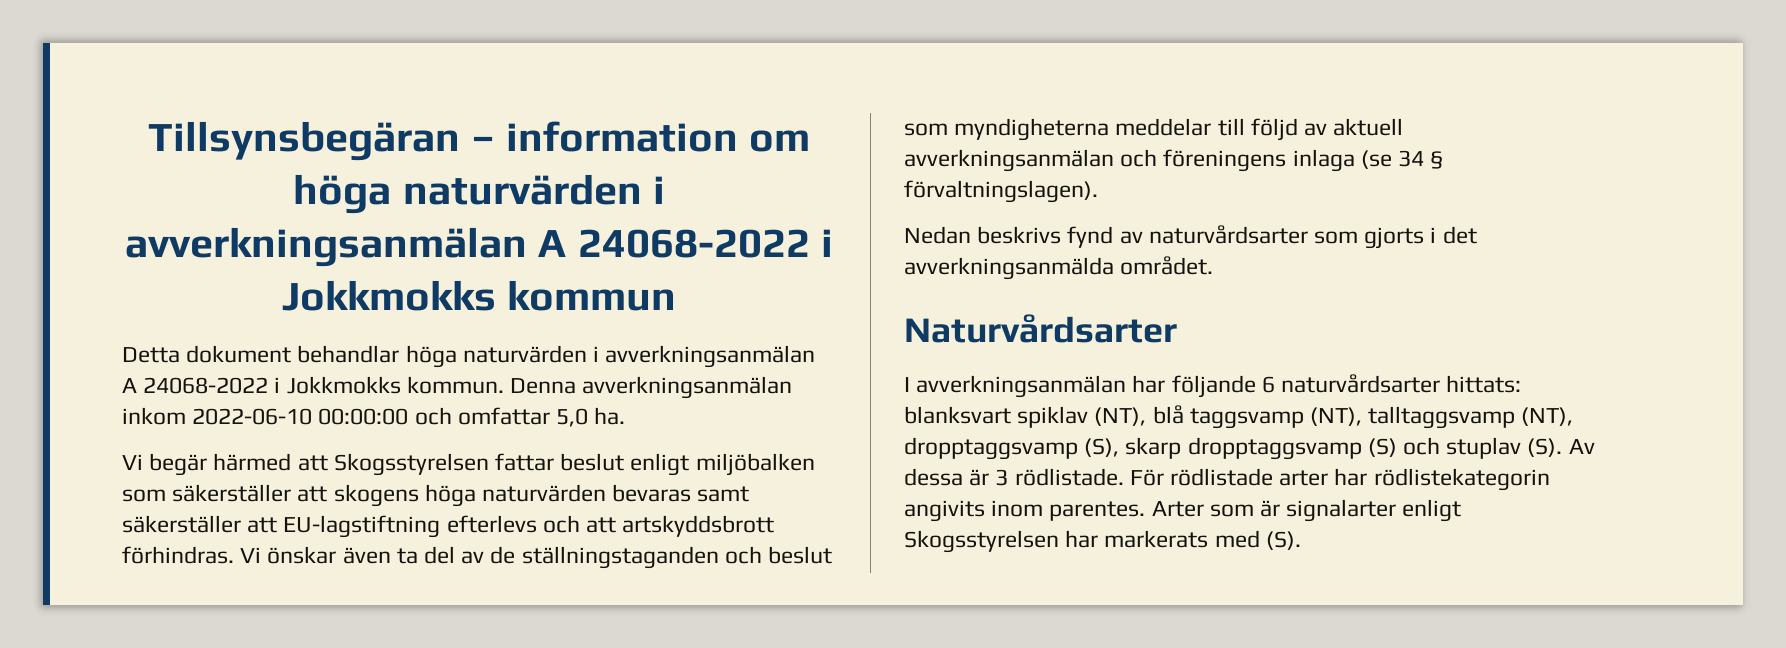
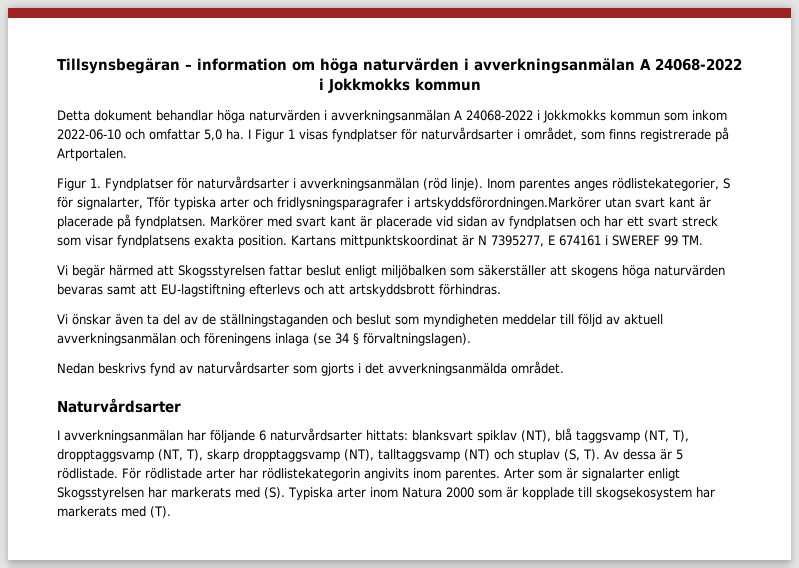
- Detta dokument behandlar höga naturvärden i avverkningsanmälan A 24068-2022 i Jokkmokks kommun. Denna avverkningsanmälan inkom 2022-06-10 00:00:00 och omfattar 5,0 ha.
+ Detta dokument behandlar höga naturvärden i avverkningsanmälan A 24068-2022 i Jokkmokks kommun som inkom 2022-06-10 och omfattar 5,0 ha. I Figur 1 visas fyndplatser för naturvårdsarter i området, som finns registrerade på Artportalen.
+ Figur 1. Fyndplatser för naturvårdsarter i avverkningsanmälan (röd linje). Inom parentes anges rödlistekategorier, S för signalarter, Tför typiska arter och fridlysningsparagrafer i artskyddsförordningen.Markörer utan svart kant är placerade på fyndplatsen. Markörer med svart kant är placerade vid sidan av fyndplatsen och har ett svart streck som visar fyndplatsens exakta position. Kartans mittpunktskoordinat är N 7395277, E 674161 i SWEREF 99 TM.
- Vi begär härmed att Skogsstyrelsen fattar beslut enligt miljöbalken som säkerställer att skogens höga naturvärden bevaras samt säkerställer att EU-lagstiftning efterlevs och att artskyddsbrott förhindras. Vi önskar även ta del av de ställningstaganden och beslut som myndigheterna meddelar till följd av aktuell avverkningsanmälan och föreningens inlaga (se 34 § förvaltningslagen).
+ Vi begär härmed att Skogsstyrelsen fattar beslut enligt miljöbalken som säkerställer att skogens höga naturvärden bevaras samt att EU-lagstiftning efterlevs och att artskyddsbrott förhindras.
+ Vi önskar även ta del av de ställningstaganden och beslut som myndigheten meddelar till följd av aktuell avverkningsanmälan och föreningens inlaga (se 34 § förvaltningslagen).
- I avverkningsanmälan har följande 6 naturvårdsarter hittats: blanksvart spiklav (NT), blå taggsvamp (NT), talltaggsvamp (NT), dropptaggsvamp (S), skarp dropptaggsvamp (S) och stuplav (S). Av dessa är 3 rödlistade.
+ I avverkningsanmälan har följande 6 naturvårdsarter hittats: blanksvart spiklav (NT), blå taggsvamp (NT, T), dropptaggsvamp (NT, T), skarp dropptaggsvamp (NT), talltaggsvamp (NT) och stuplav (S, T). Av dessa är 5 rödlistade.
- Arter som är signalarter enligt Skogsstyrelsen har markerats med (S).
+ Arter som är signalarter enligt Skogsstyrelsen har markerats med (S). Typiska arter inom Natura 2000 som är kopplade till skogsekosystem har markerats med (T).

